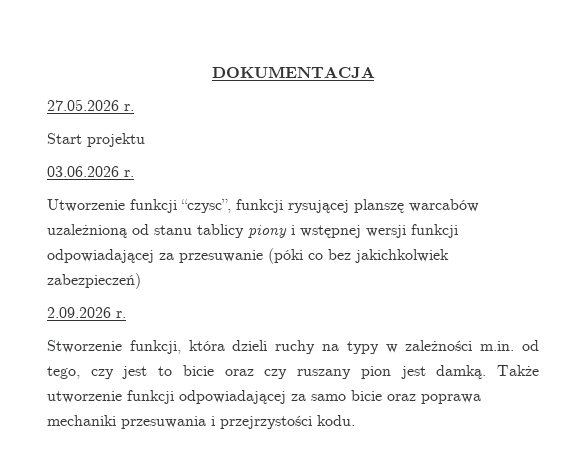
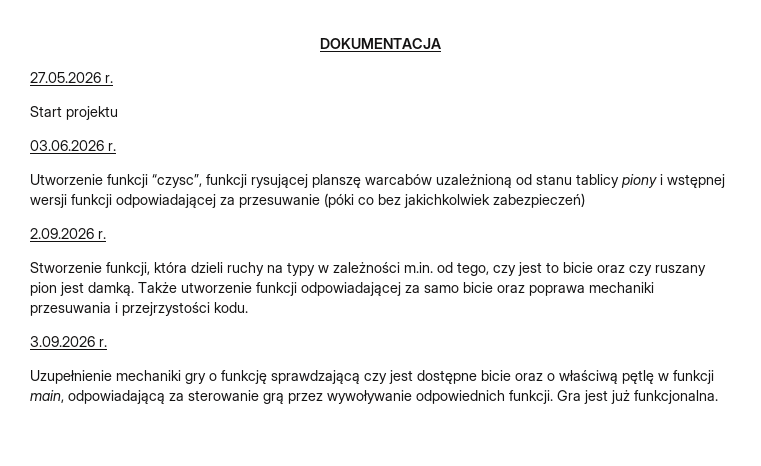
+ 3.09.2026 r.
+ Uzupełnienie mechaniki gry o funkcję sprawdzającą czy jest dostępne bicie oraz o właściwą pętlę w funkcji main, odpowiadającą za sterowanie grą przez wywoływanie odpowiednich funkcji. Gra jest już funkcjonalna.

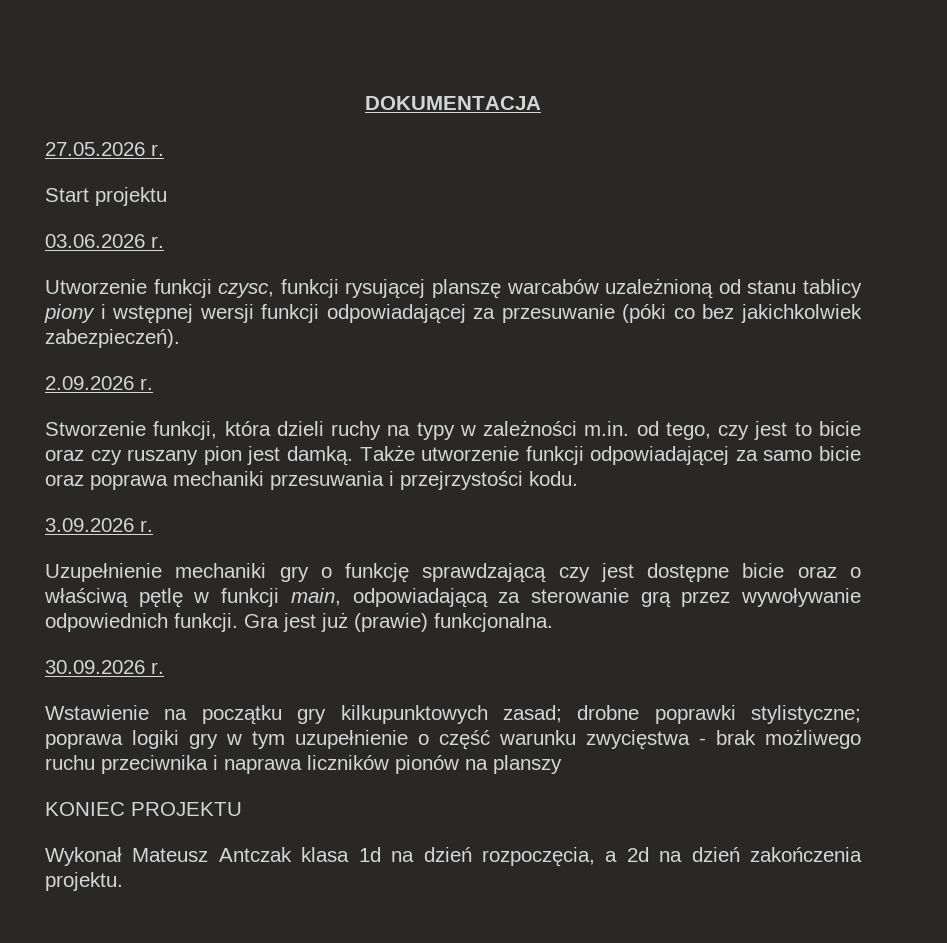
- Utworzenie funkcji “czysc”, funkcji rysującej planszę warcabów uzależnioną od stanu tablicy piony i wstępnej wersji funkcji odpowiadającej za przesuwanie (póki co bez jakichkolwiek zabezpieczeń)
+ Utworzenie funkcji czysc, funkcji rysującej planszę warcabów uzależnioną od stanu tablicy piony i wstępnej wersji funkcji odpowiadającej za przesuwanie (póki co bez jakichkolwiek zabezpieczeń).
- Gra jest już funkcjonalna.
+ Gra jest już (prawie) funkcjonalna.
+ 30.09.2026 r.
+ Wstawienie na początku gry kilkupunktowych zasad; drobne poprawki stylistyczne; poprawa logiki gry w tym uzupełnienie o część warunku zwycięstwa - brak możliwego ruchu przeciwnika i naprawa liczników pionów na planszy
+ KONIEC PROJEKTU
+ Wykonał Mateusz Antczak klasa 1d na dzień rozpoczęcia, a 2d na dzień zakończenia projektu.

